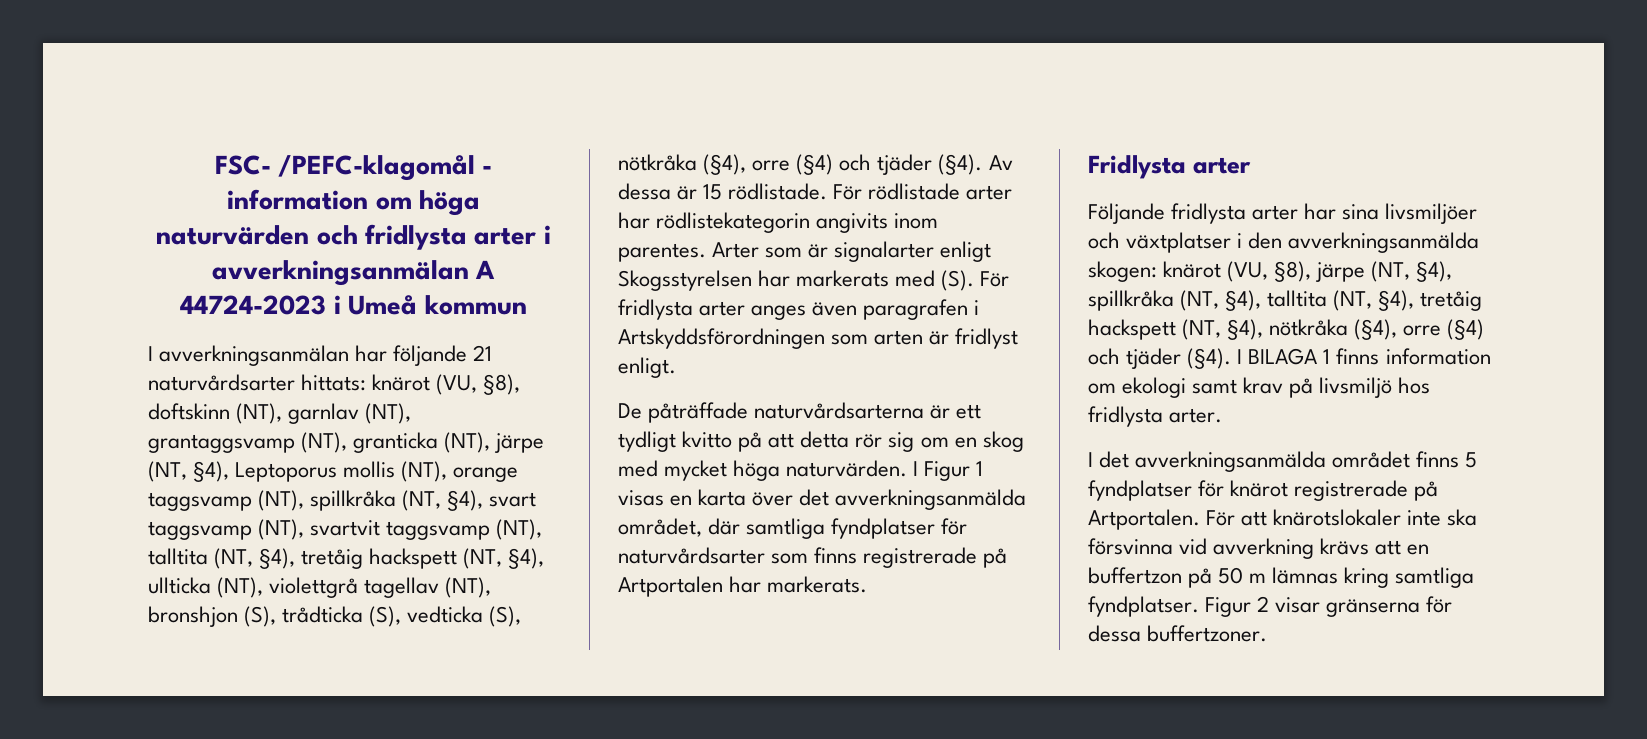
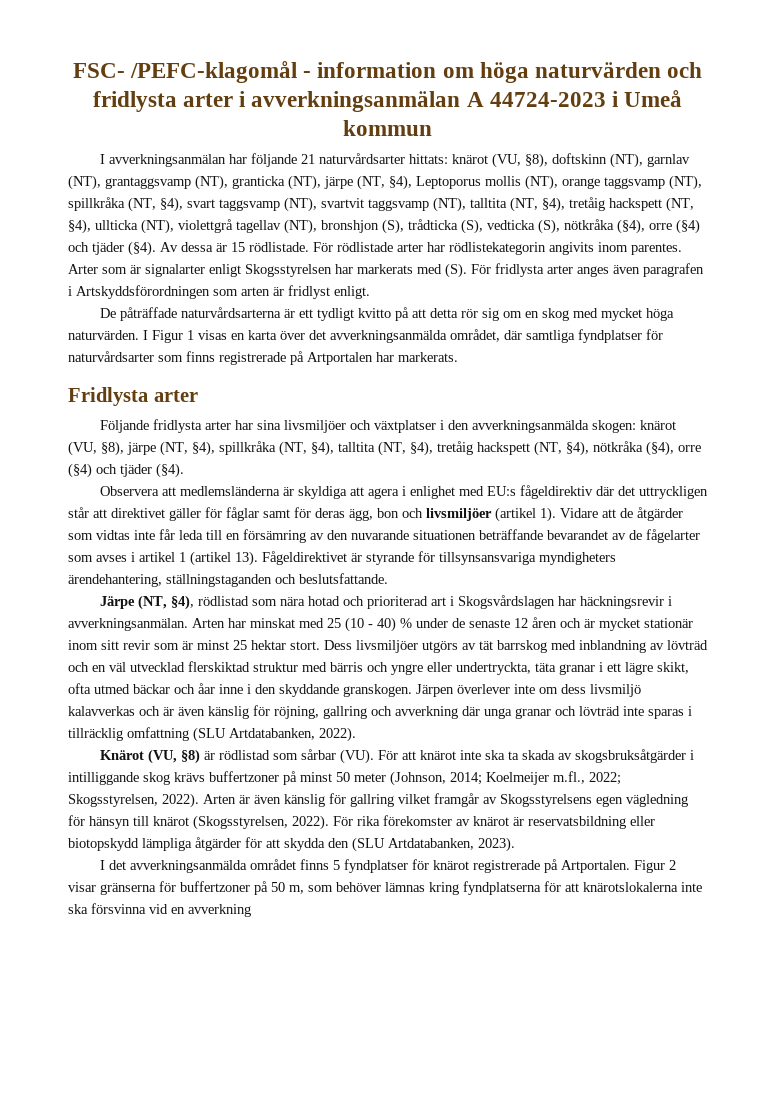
- Följande fridlysta arter har sina livsmiljöer och växtplatser i den avverkningsanmälda skogen: knärot (VU, §8), järpe (NT, §4), spillkråka (NT, §4), talltita (NT, §4), tretåig hackspett (NT, §4), nötkråka (§4), orre (§4) och tjäder (§4). I BILAGA 1 finns information om ekologi samt krav på livsmiljö hos fridlysta arter.
+ Följande fridlysta arter har sina livsmiljöer och växtplatser i den avverkningsanmälda skogen: knärot (VU, §8), järpe (NT, §4), spillkråka (NT, §4), talltita (NT, §4), tretåig hackspett (NT, §4), nötkråka (§4), orre (§4) och tjäder (§4).
+ Observera att medlemsländerna är skyldiga att agera i enlighet med EU:s fågeldirektiv där det uttryckligen står att direktivet gäller för fåglar samt för deras ägg, bon och livsmiljöer (artikel 1). Vidare att de åtgärder som vidtas inte får leda till en försämring av den nuvarande situationen beträffande bevarandet av de fågelarter som avses i artikel 1 (artikel 13). Fågeldirektivet är styrande för tillsynsansvariga myndigheters ärendehantering, ställningstaganden och beslutsfattande.
+ Järpe (NT, §4), rödlistad som nära hotad och prioriterad art i Skogsvårdslagen har häckningsrevir i avverkningsanmälan. Arten har minskat med 25 (10 - 40) % under de senaste 12 åren och är mycket stationär inom sitt revir som är minst 25 hektar stort. Dess livsmiljöer utgörs av tät barrskog med inblandning av lövträd och en väl utvecklad flerskiktad struktur med bärris och yngre eller undertryckta, täta granar i ett lägre skikt, ofta utmed bäckar och åar inne i den skyddande granskogen. Järpen överlever inte om dess livsmiljö kalavverkas och är även känslig för röjning, gallring och avverkning där unga granar och lövträd inte sparas i tillräcklig omfattning (SLU Artdatabanken, 2022).
+ Knärot (VU, §8) är rödlistad som sårbar (VU). För att knärot inte ska ta skada av skogsbruksåtgärder i intilliggande skog krävs buffertzoner på minst 50 meter (Johnson, 2014; Koelmeijer m.fl., 2022; Skogsstyrelsen, 2022). Arten är även känslig för gallring vilket framgår av Skogsstyrelsens egen vägledning för hänsyn till knärot (Skogsstyrelsen, 2022). För rika förekomster av knärot är reservatsbildning eller biotopskydd lämpliga åtgärder för att skydda den (SLU Artdatabanken, 2023).
- För att knärotslokaler inte ska försvinna vid avverkning krävs att en buffertzon på 50 m lämnas kring samtliga fyndplatser.
- Figur 2 visar gränserna för dessa buffertzoner.
+ Figur 2 visar gränserna för buffertzoner på 50 m, som behöver lämnas kring fyndplatserna för att knärotslokalerna inte ska försvinna vid en avverkning

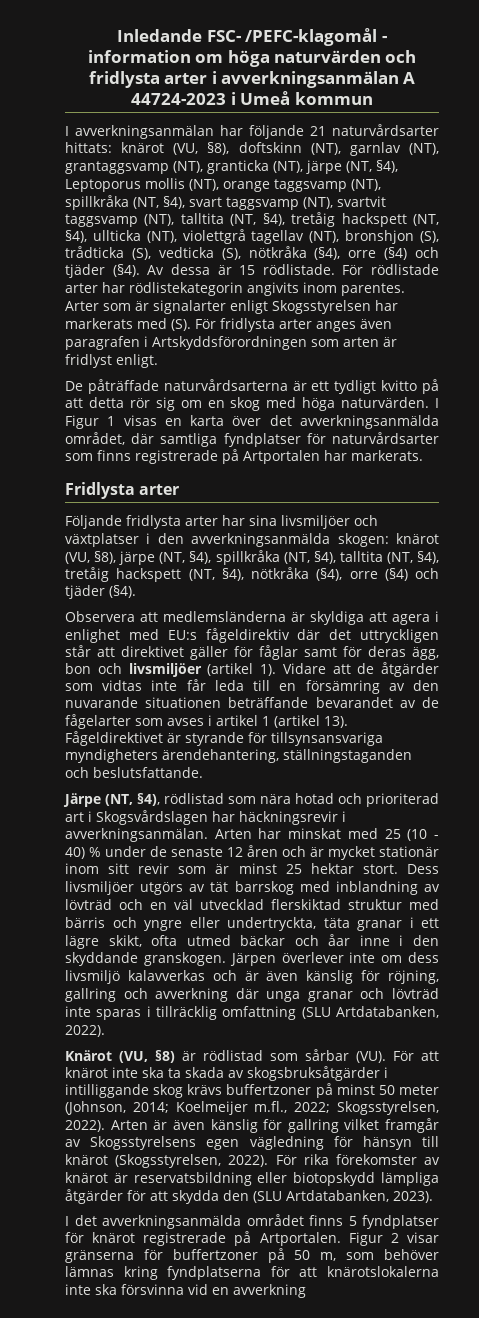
- FSC- /PEFC-klagomål - information om höga naturvärden och fridlysta arter i avverkningsanmälan A 44724-2023 i Umeå kommun
+ Inledande FSC- /PEFC-klagomål - information om höga naturvärden och fridlysta arter i avverkningsanmälan A 44724-2023 i Umeå kommun
- De påträffade naturvårdsarterna är ett tydligt kvitto på att detta rör sig om en skog med mycket höga naturvärden.
+ De påträffade naturvårdsarterna är ett tydligt kvitto på att detta rör sig om en skog med höga naturvärden.

